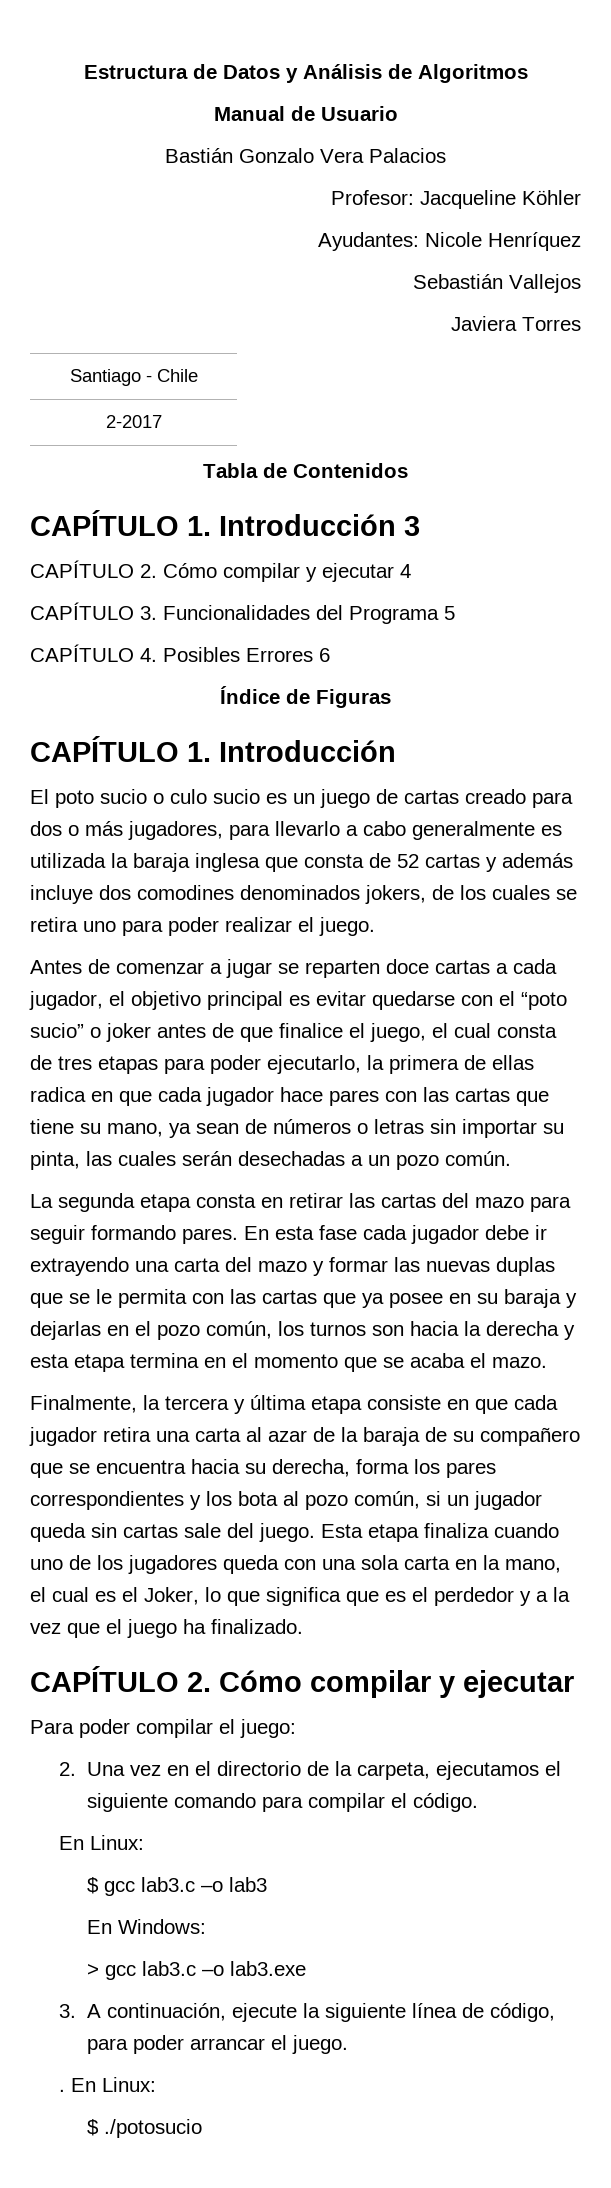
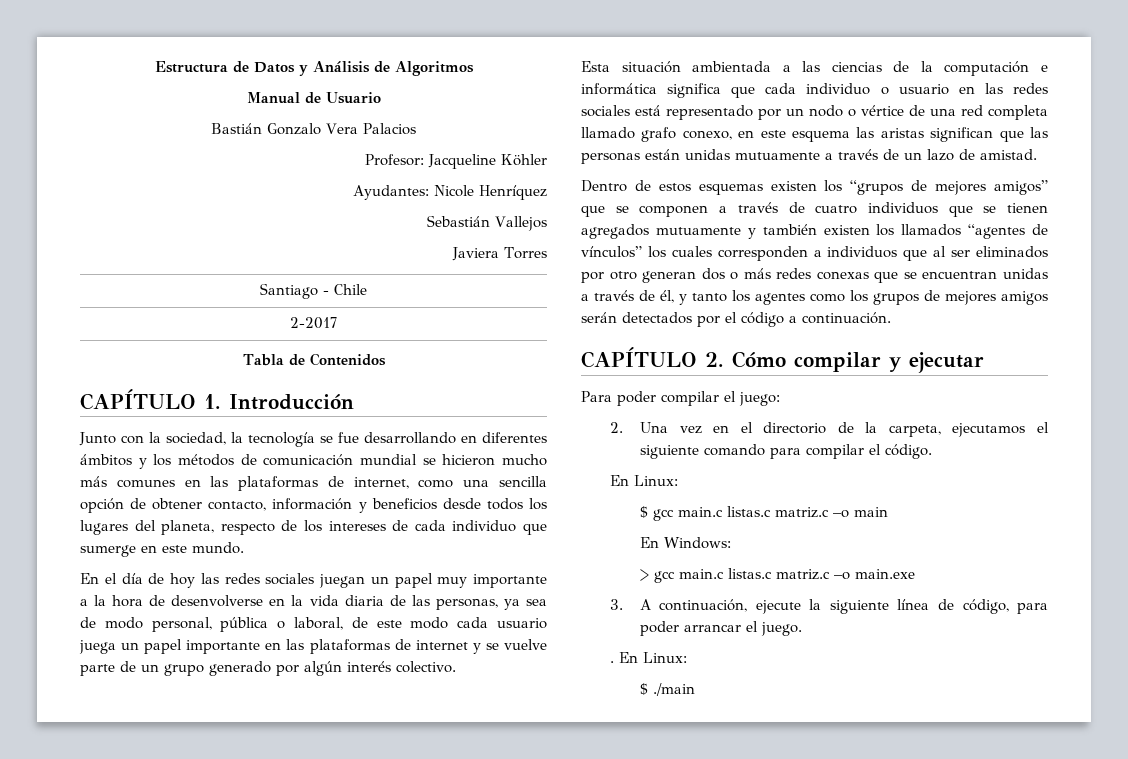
- CAPÍTULO 1. Introducción 3
- CAPÍTULO 2. Cómo compilar y ejecutar 4
- CAPÍTULO 3. Funcionalidades del Programa 5
- CAPÍTULO 4. Posibles Errores 6
- Índice de Figuras
  CAPÍTULO 1. Introducción
- El poto sucio o culo sucio es un juego de cartas creado para dos o más jugadores, para llevarlo a cabo generalmente es utilizada la baraja inglesa que consta de 52 cartas y además incluye dos comodines denominados jokers, de los cuales se retira uno para poder realizar el juego.
- Antes de comenzar a jugar se reparten doce cartas a cada jugador, el objetivo principal es evitar quedarse con el “poto sucio” o joker antes de que finalice el juego, el cual consta de tres etapas para poder ejecutarlo, la primera de ellas radica en que cada jugador hace pares con las cartas que tiene su mano, ya sean de números o letras sin importar su pinta, las cuales serán desechadas a un pozo común.
- La segunda etapa consta en retirar las cartas del mazo para seguir formando pares. En esta fase cada jugador debe ir extrayendo una carta del mazo y formar las nuevas duplas que se le permita con las cartas que ya posee en su baraja y dejarlas en el pozo común, los turnos son hacia la derecha y esta etapa termina en el momento que se acaba el mazo.
- Finalmente, la tercera y última etapa consiste en que cada jugador retira una carta al azar de la baraja de su compañero que se encuentra hacia su derecha, forma los pares correspondientes y los bota al pozo común, si un jugador queda sin cartas sale del juego. Esta etapa finaliza cuando uno de los jugadores queda con una sola carta en la mano, el cual es el Joker, lo que significa que es el perdedor y a la vez que el juego ha finalizado.
+ Junto con la sociedad, la tecnología se fue desarrollando en diferentes ámbitos y los métodos de comunicación mundial se hicieron mucho más comunes en las plataformas de internet, como una sencilla opción de obtener contacto, información y beneficios desde todos los lugares del planeta, respecto de los intereses de cada individuo que sumerge en este mundo.
+ En el día de hoy las redes sociales juegan un papel muy importante a la hora de desenvolverse en la vida diaria de las personas, ya sea de modo personal, pública o laboral, de este modo cada usuario juega un papel importante en las plataformas de internet y se vuelve parte de un grupo generado por algún interés colectivo.
+ Esta situación ambientada a las ciencias de la computación e informática significa que cada individuo o usuario en las redes sociales está representado por un nodo o vértice de una red completa llamado grafo conexo, en este esquema las aristas significan que las personas están unidas mutuamente a través de un lazo de amistad.
+ Dentro de estos esquemas existen los “grupos de mejores amigos” que se componen a través de cuatro individuos que se tienen agregados mutuamente y también existen los llamados “agentes de vínculos” los cuales corresponden a individuos que al ser eliminados por otro generan dos o más redes conexas que se encuentran unidas a través de él, y tanto los agentes como los grupos de mejores amigos serán detectados por el código a continuación.
- $ gcc lab3.c –o lab3
+ $ gcc main.c listas.c matriz.c –o main
- > gcc lab3.c –o lab3.exe
+ > gcc main.c listas.c matriz.c –o main.exe
- $ ./potosucio
+ $ ./main

